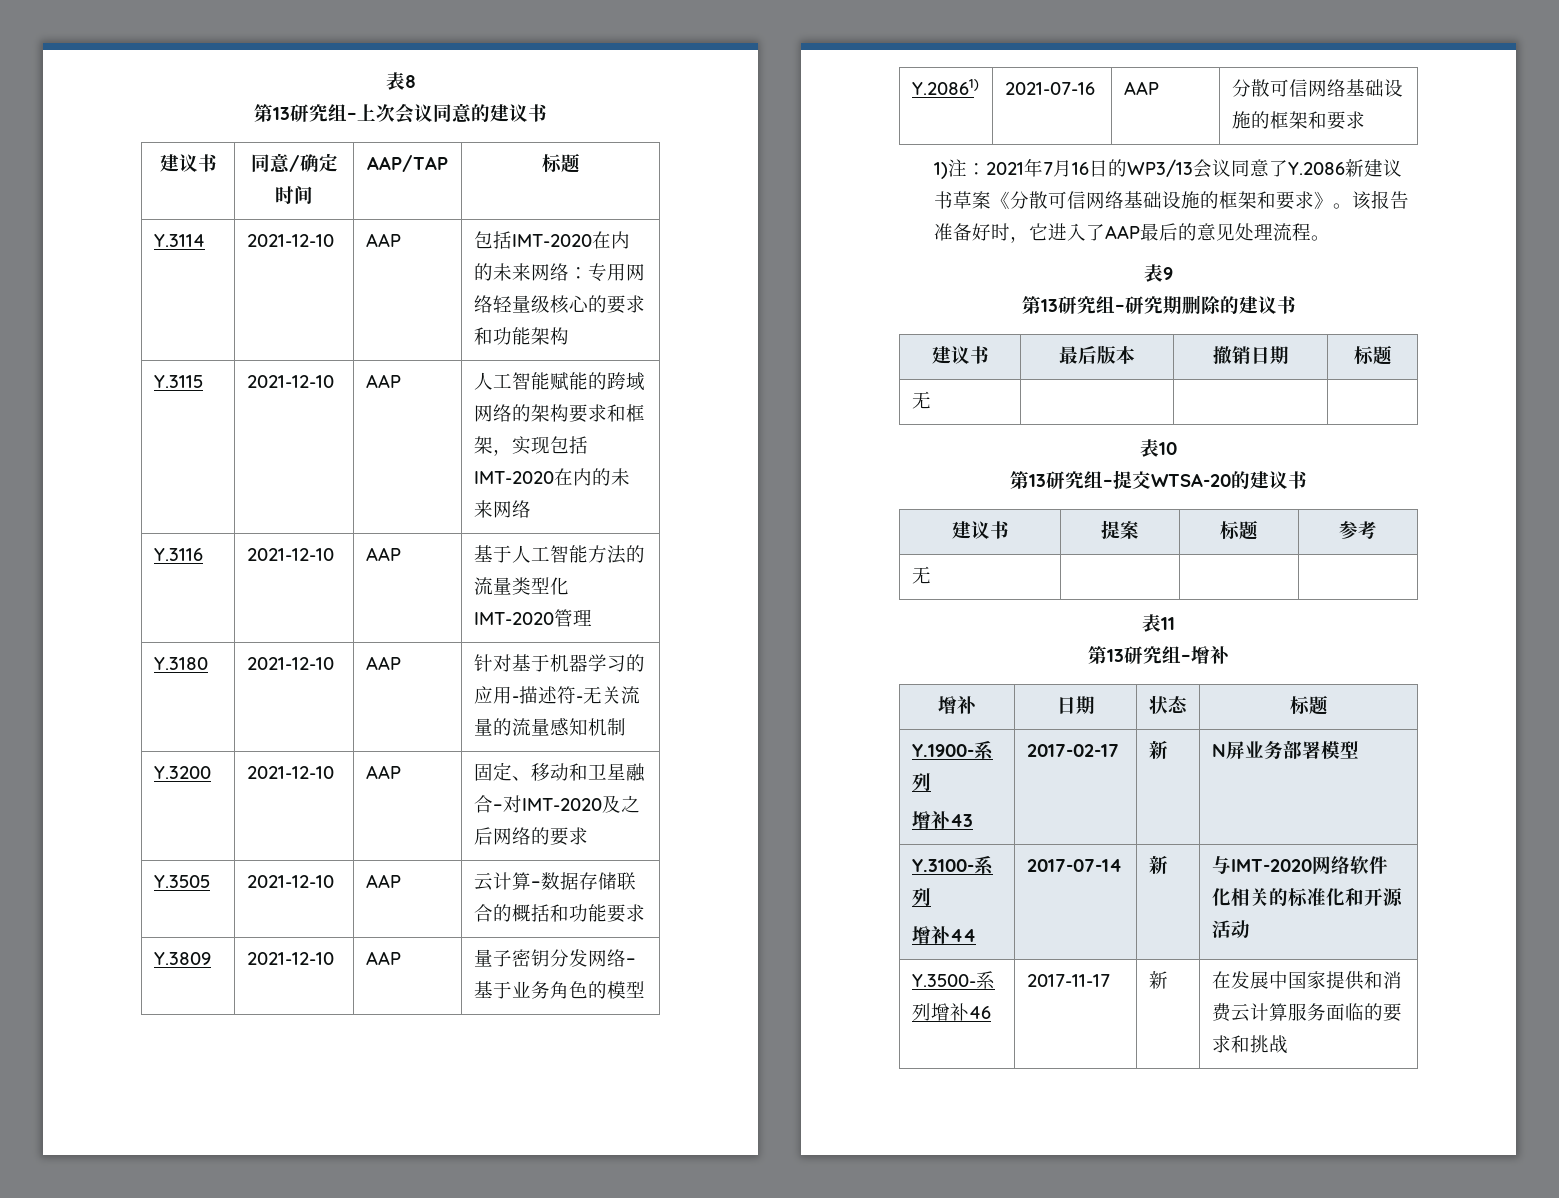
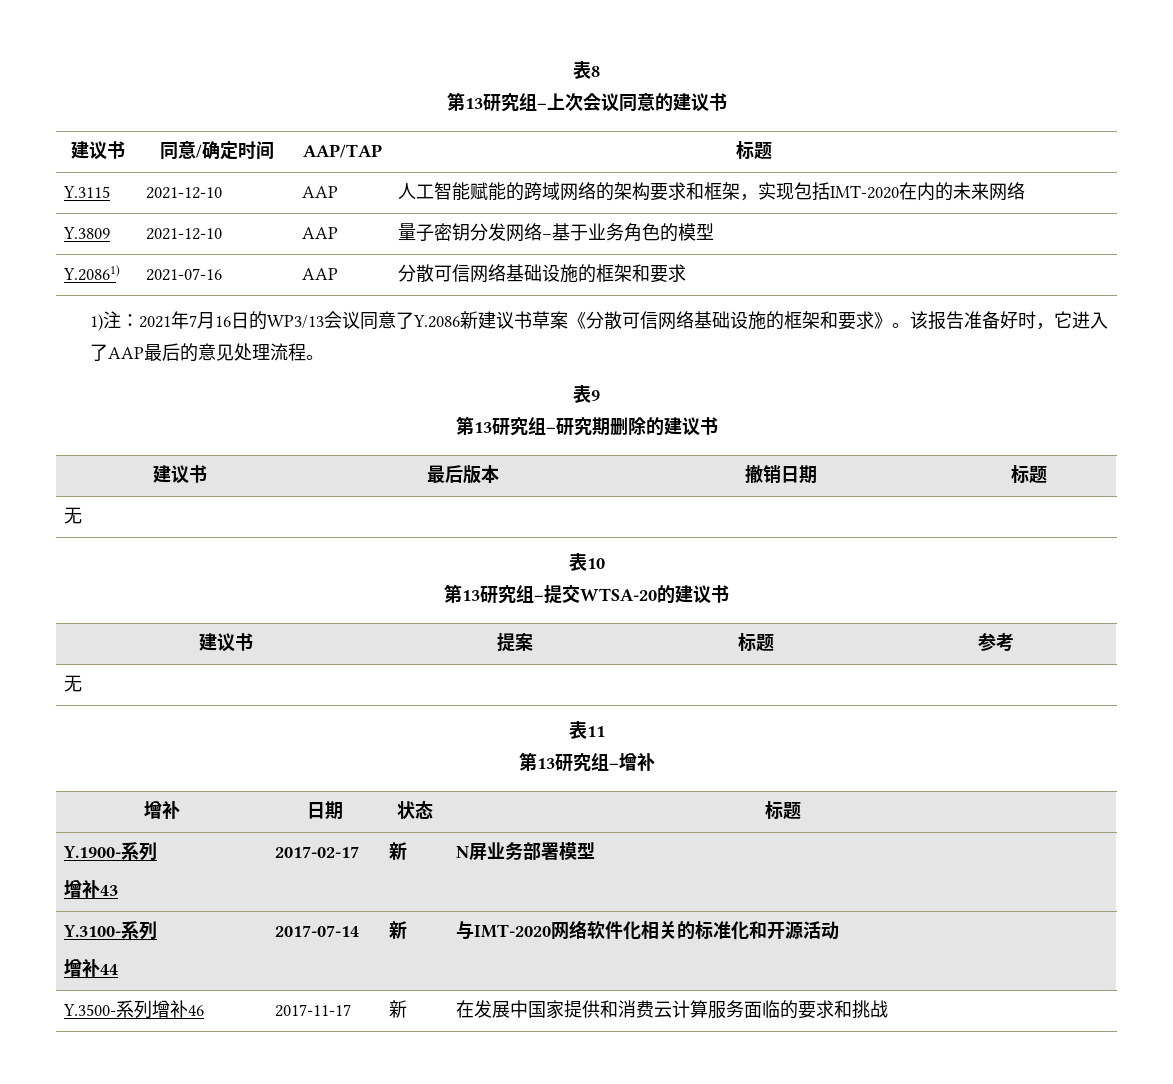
- Y.3114 | 2021-12-10 | AAP | 包括IMT-2020在内的未来网络：专用网络轻量级核心的要求和功能架构
- Y.3116 | 2021-12-10 | AAP | 基于人工智能方法的流量类型化IMT-2020管理
- Y.3180 | 2021-12-10 | AAP | 针对基于机器学习的应用-描述符-无关流量的流量感知机制
- Y.3200 | 2021-12-10 | AAP | 固定、移动和卫星融合–对IMT-2020及之后网络的要求
- Y.3505 | 2021-12-10 | AAP | 云计算–数据存储联合的概括和功能要求

